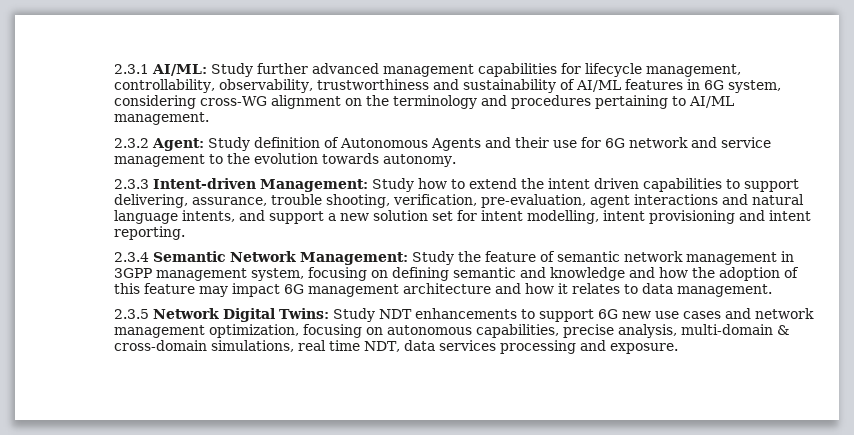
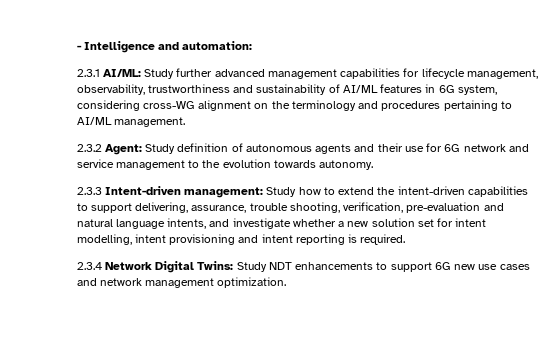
+ - Intelligence and automation:
- 2.3.1 AI/ML: Study further advanced management capabilities for lifecycle management, controllability, observability, trustworthiness and sustainability of AI/ML features in 6G system, considering cross-WG alignment on the terminology and procedures pertaining to AI/ML management.
+ 2.3.1 AI/ML: Study further advanced management capabilities for lifecycle management, observability, trustworthiness and sustainability of AI/ML features in 6G system, considering cross-WG alignment on the terminology and procedures pertaining to AI/ML management.
- 2.3.2 Agent: Study definition of Autonomous Agents and their use for 6G network and service management to the evolution towards autonomy.
+ 2.3.2 Agent: Study definition of autonomous agents and their use for 6G network and service management to the evolution towards autonomy.
- 2.3.3 Intent-driven Management: Study how to extend the intent driven capabilities to support delivering, assurance, trouble shooting, verification, pre-evaluation, agent interactions and natural language intents, and support a new solution set for intent modelling, intent provisioning and intent reporting.
- 2.3.4 Semantic Network Management: Study the feature of semantic network management in 3GPP management system, focusing on defining semantic and knowledge and how the adoption of this feature may impact 6G management architecture and how it relates to data management.
- 2.3.5 Network Digital Twins: Study NDT enhancements to support 6G new use cases and network management optimization, focusing on autonomous capabilities, precise analysis, multi-domain & cross-domain simulations, real time NDT, data services processing and exposure.
+ 2.3.3 Intent-driven management: Study how to extend the intent-driven capabilities to support delivering, assurance, trouble shooting, verification, pre-evaluation and natural language intents, and investigate whether a new solution set for intent modelling, intent provisioning and intent reporting is required.
+ 2.3.4 Network Digital Twins: Study NDT enhancements to support 6G new use cases and network management optimization.

